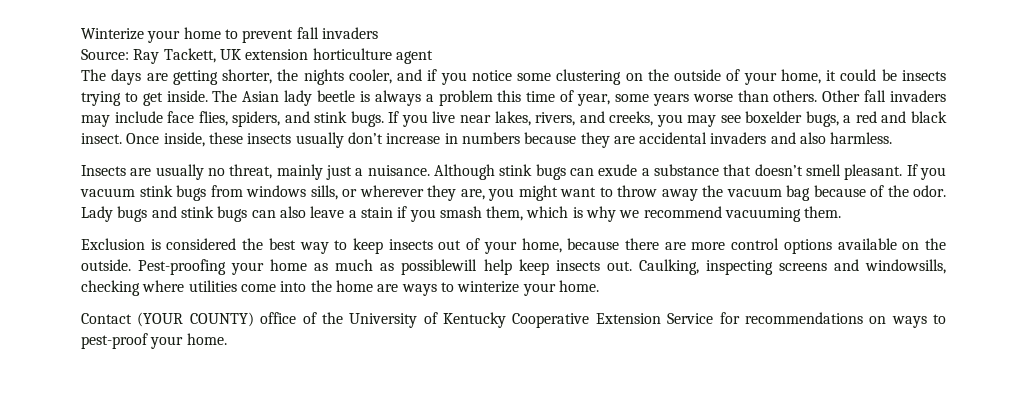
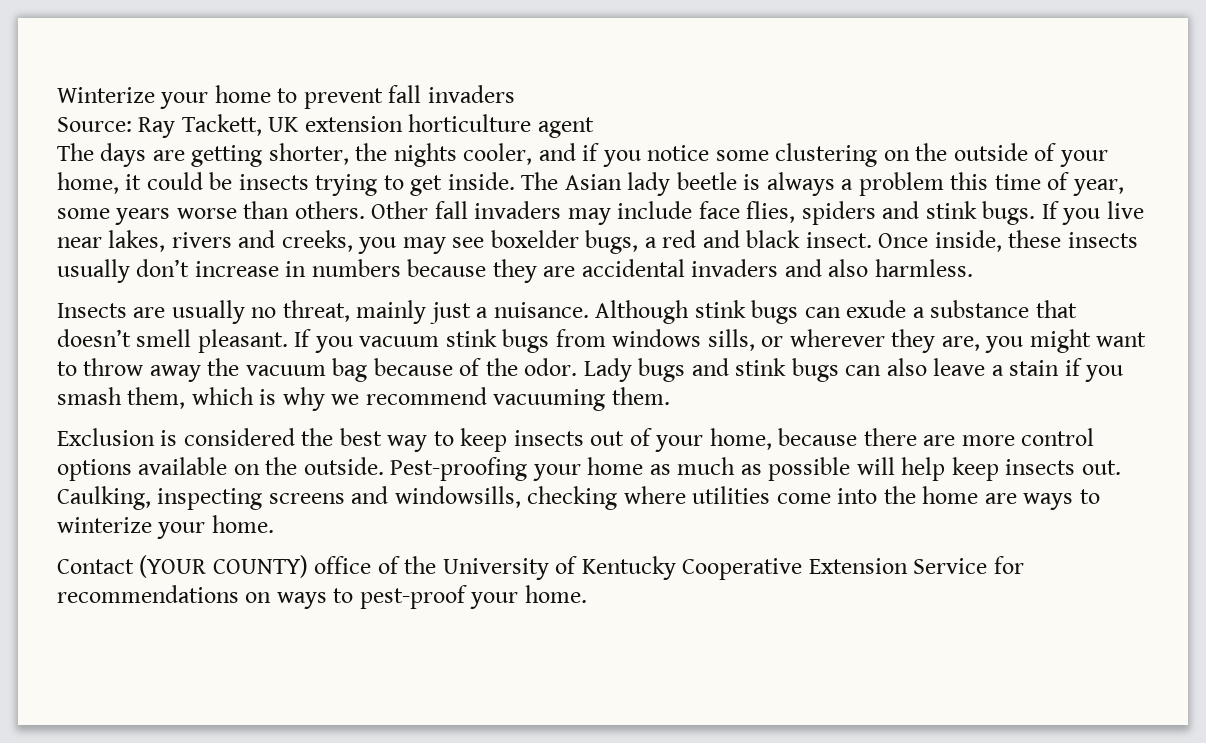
- Other fall invaders may include face flies, spiders, and stink bugs.
+ Other fall invaders may include face flies, spiders and stink bugs.
- If you live near lakes, rivers, and creeks, you may see boxelder bugs, a red and black insect.
+ If you live near lakes, rivers and creeks, you may see boxelder bugs, a red and black insect.
- Pest-proofing your home as much as possiblewill help keep insects out.
+ Pest-proofing your home as much as possible will help keep insects out.

